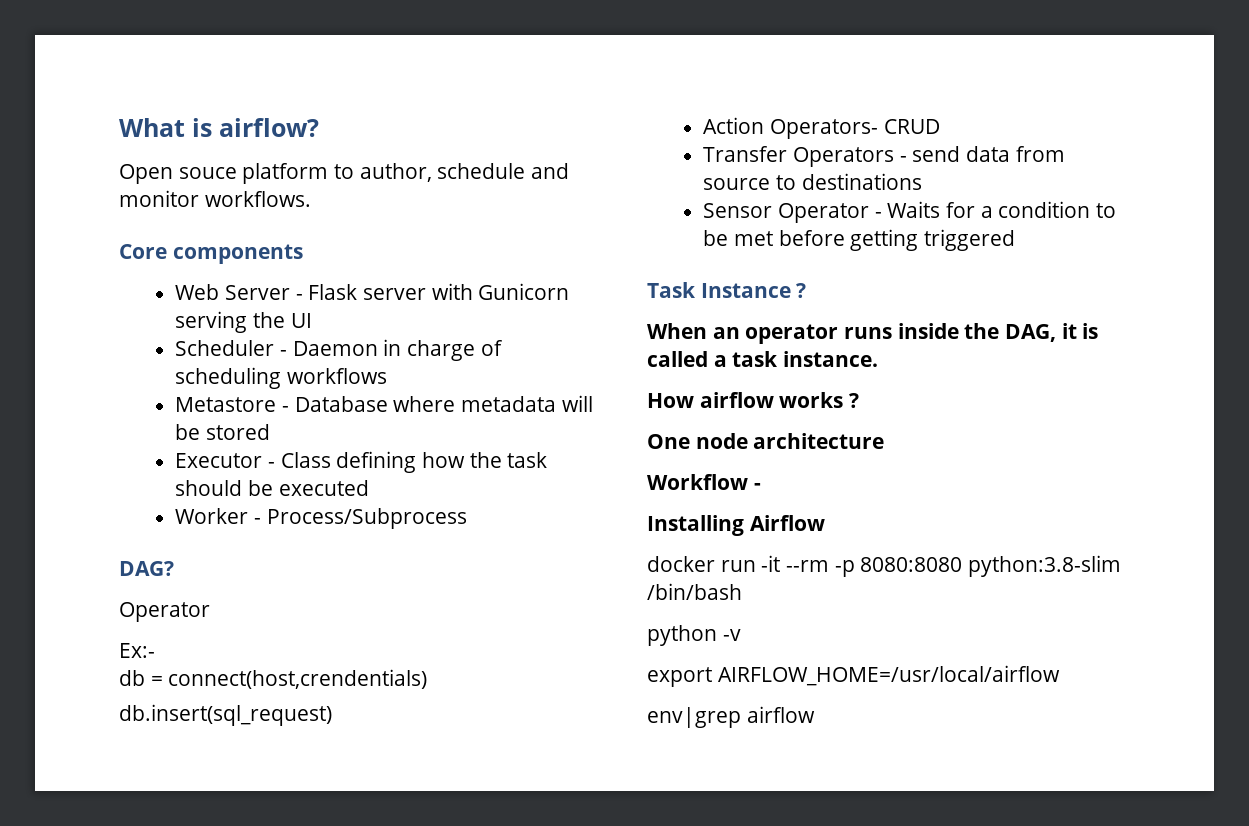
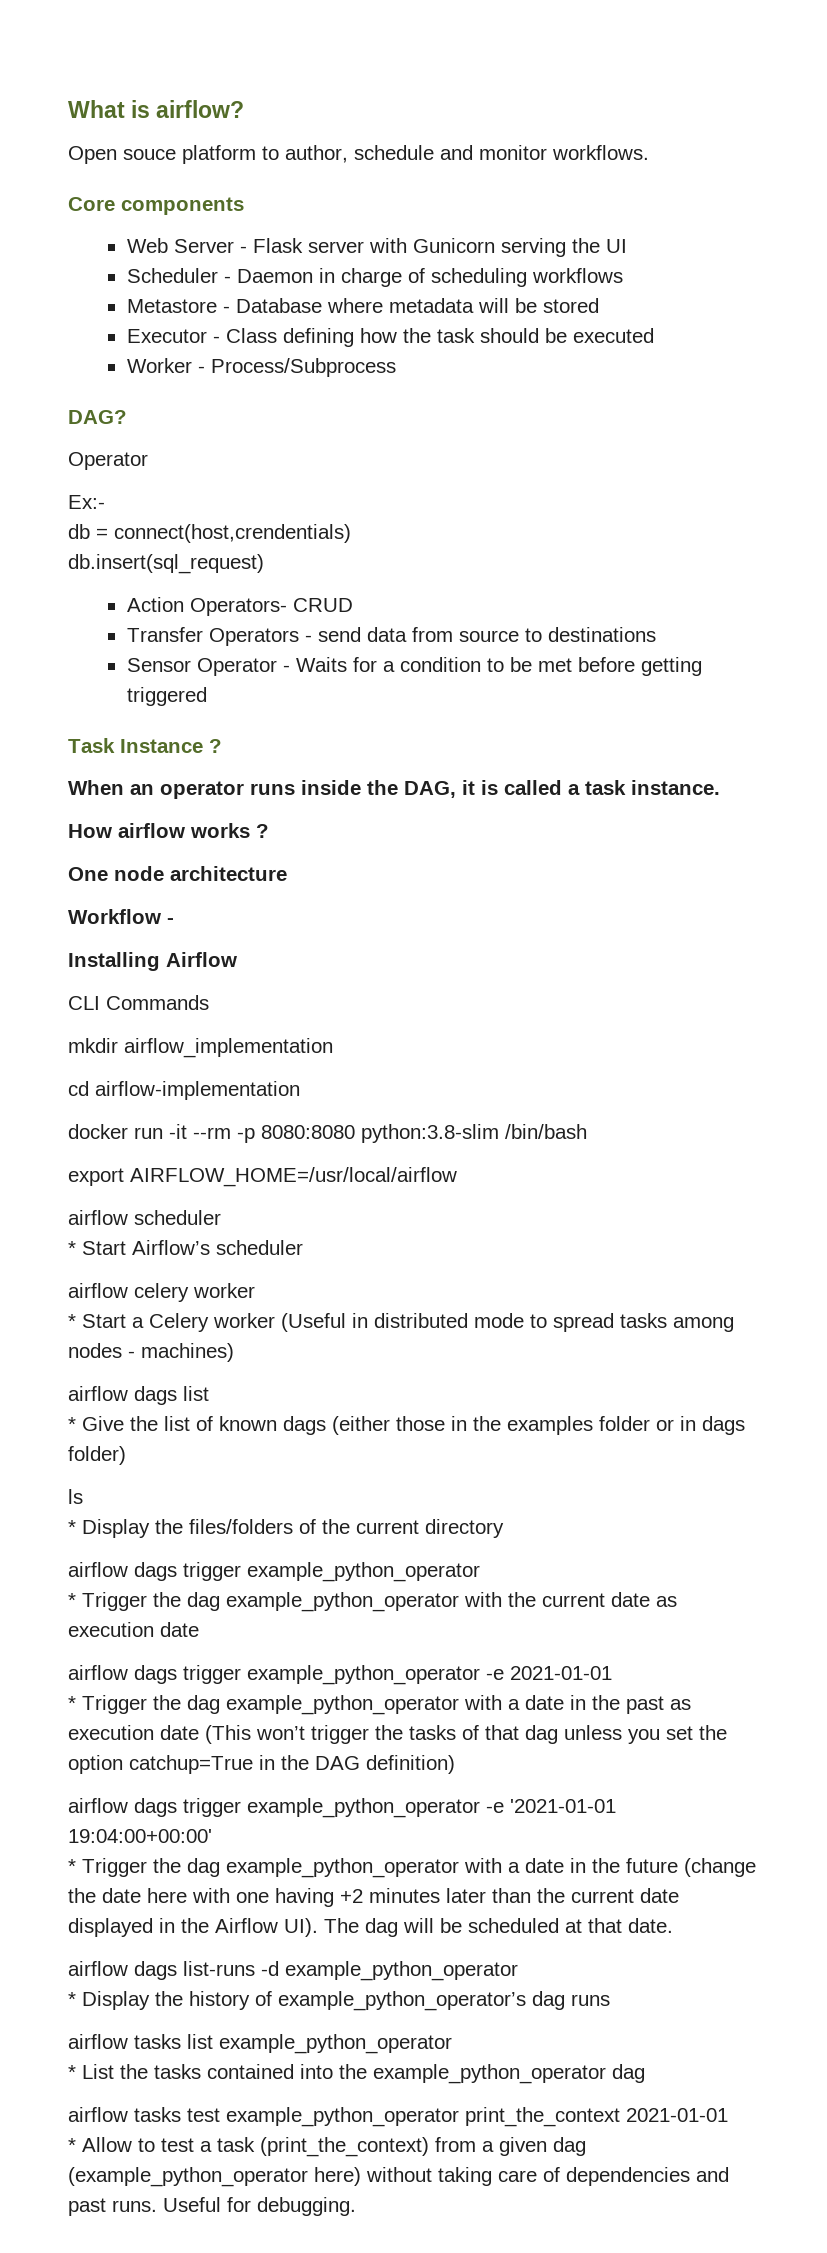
+ CLI Commands
+ mkdir airflow_implementation
+ cd airflow-implementation
- python -v
- env|grep airflow
+ airflow scheduler
+ * Start Airflow’s scheduler
+ airflow celery worker
+ * Start a Celery worker (Useful in distributed mode to spread tasks among nodes - machines)
+ airflow dags list
+ * Give the list of known dags (either those in the examples folder or in dags folder)
+ ls
+ * Display the files/folders of the current directory
+ airflow dags trigger example_python_operator
+ * Trigger the dag example_python_operator with the current date as execution date
+ airflow dags trigger example_python_operator -e 2021-01-01
+ * Trigger the dag example_python_operator with a date in the past as execution date (This won’t trigger the tasks of that dag unless you set the option catchup=True in the DAG definition)
+ airflow dags trigger example_python_operator -e '2021-01-01 19:04:00+00:00'
+ * Trigger the dag example_python_operator with a date in the future (change the date here with one having +2 minutes later than the current date displayed in the Airflow UI). The dag will be scheduled at that date.
+ airflow dags list-runs -d example_python_operator
+ * Display the history of example_python_operator’s dag runs
+ airflow tasks list example_python_operator
+ * List the tasks contained into the example_python_operator dag
+ airflow tasks test example_python_operator print_the_context 2021-01-01
+ * Allow to test a task (print_the_context) from a given dag (example_python_operator here) without taking care of dependencies and past runs. Useful for debugging.

